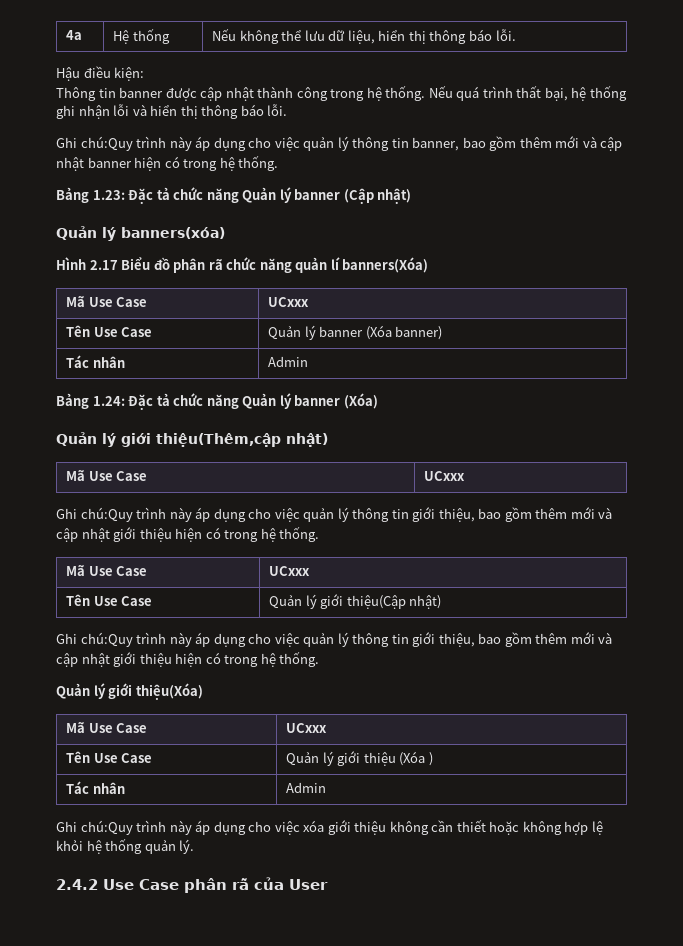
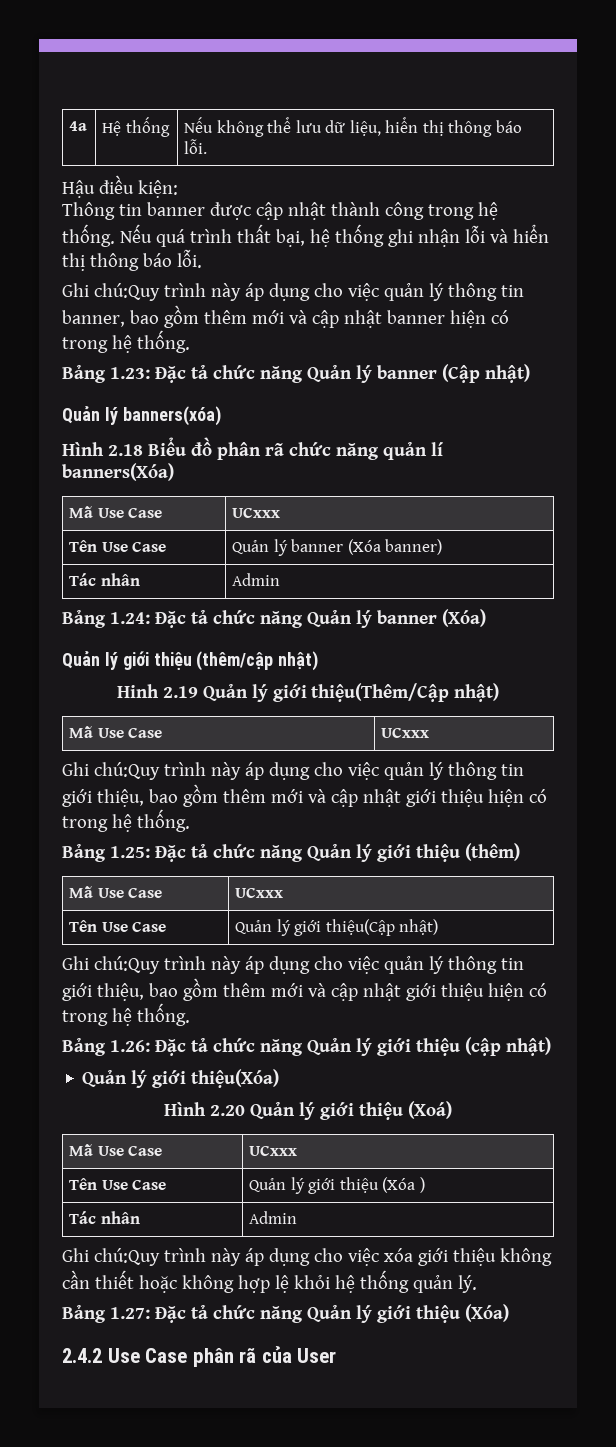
- Hình 2.17 Biểu đồ phân rã chức năng quản lí banners(Xóa)
+ Hình 2.18 Biểu đồ phân rã chức năng quản lí banners(Xóa)
- Quản lý giới thiệu(Thêm,cập nhật)
+ Quản lý giới thiệu (thêm/cập nhật)
+ Hinh 2.19 Quản lý giới thiệu(Thêm/Cập nhật)
+ Bảng 1.25: Đặc tả chức năng Quản lý giới thiệu (thêm)
+ Bảng 1.26: Đặc tả chức năng Quản lý giới thiệu (cập nhật)
  Quản lý giới thiệu(Xóa)
+ Hình 2.20 Quản lý giới thiệu (Xoá)
+ Bảng 1.27: Đặc tả chức năng Quản lý giới thiệu (Xóa)

